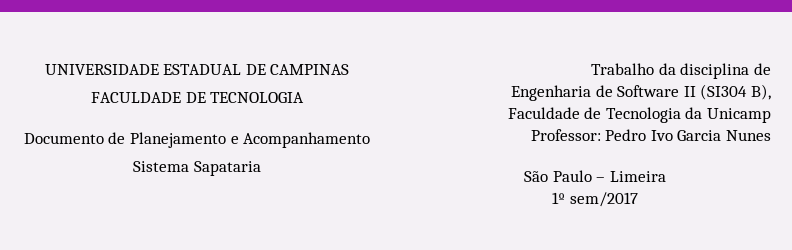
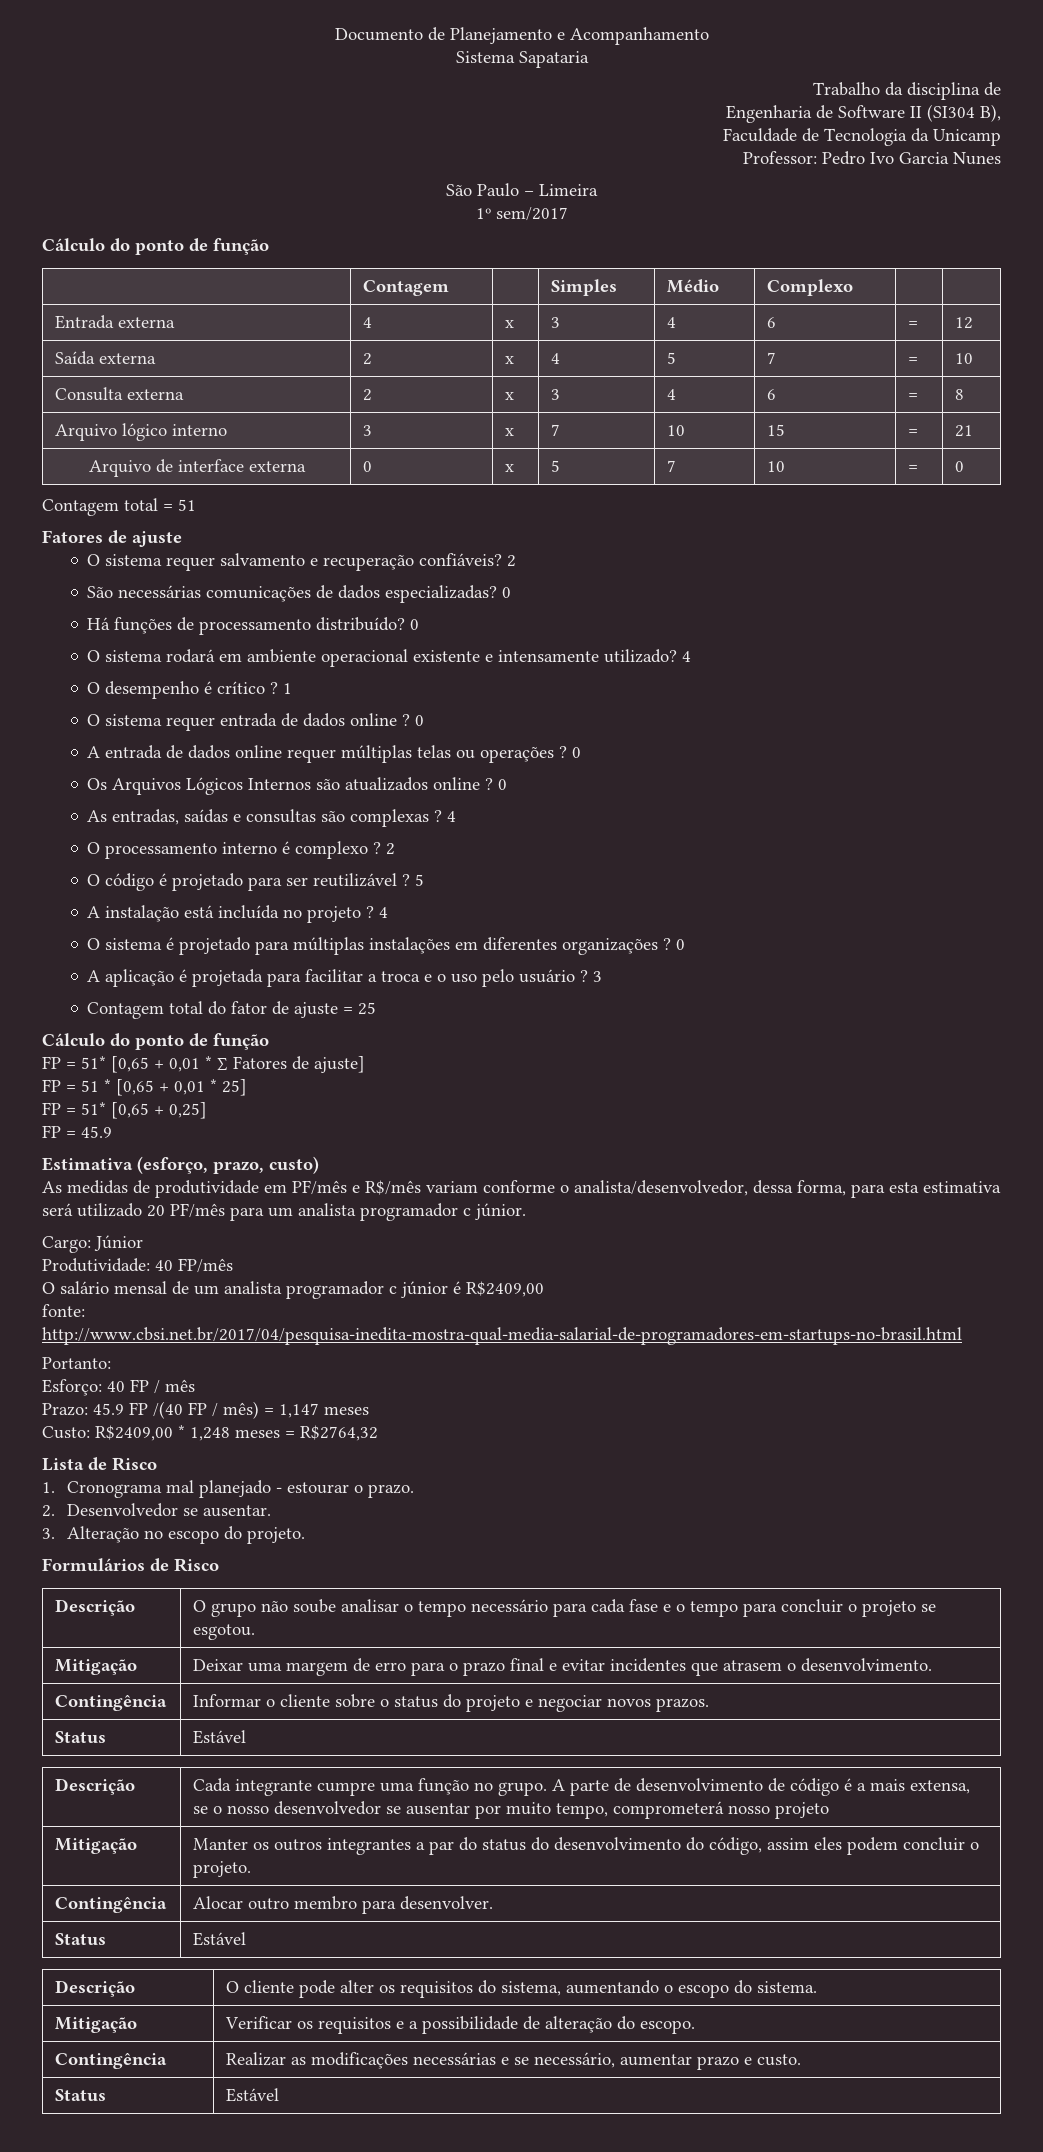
- UNIVERSIDADE ESTADUAL DE CAMPINAS
- FACULDADE DE TECNOLOGIA
  1º sem/2017
+ Cálculo do ponto de função
+ | Contagem | | Simples | Médio | Complexo | |
+ Entrada externa | 4 | x | 3 | 4 | 6 | = | 12
+ Saída externa | 2 | x | 4 | 5 | 7 | = | 10
+ Consulta externa | 2 | x | 3 | 4 | 6 | = | 8
+ Arquivo lógico interno | 3 | x | 7 | 10 | 15 | = | 21
+ Arquivo de interface externa | 0 | x | 5 | 7 | 10 | = | 0
+ Contagem total = 51
+ Fatores de ajuste
+ O sistema requer salvamento e recuperação confiáveis? 2
+ São necessárias comunicações de dados especializadas? 0
+ Há funções de processamento distribuído? 0
+ O sistema rodará em ambiente operacional existente e intensamente utilizado? 4
+ O desempenho é crítico ? 1
+ O sistema requer entrada de dados online ? 0
+ A entrada de dados online requer múltiplas telas ou operações ? 0
+ Os Arquivos Lógicos Internos são atualizados online ? 0
+ As entradas, saídas e consultas são complexas ? 4
+ O processamento interno é complexo ? 2
+ O código é projetado para ser reutilizável ? 5
+ A instalação está incluída no projeto ? 4
+ O sistema é projetado para múltiplas instalações em diferentes organizações ? 0
+ A aplicação é projetada para facilitar a troca e o uso pelo usuário ? 3
+ Contagem total do fator de ajuste = 25
+ Cálculo do ponto de função
+ FP = 51* [0,65 + 0,01 * ∑ Fatores de ajuste]
+ FP = 51 * [0,65 + 0,01 * 25]
+ FP = 51* [0,65 + 0,25]
+ FP = 45.9
+ Estimativa (esforço, prazo, custo)
+ As medidas de produtividade em PF/mês e R$/mês variam conforme o analista/desenvolvedor, dessa forma, para esta estimativa será utilizado 20 PF/mês para um analista programador c júnior.
+ Cargo: Júnior
+ Produtividade: 40 FP/mês
+ O salário mensal de um analista programador c júnior é R$2409,00
+ fonte: http://www.cbsi.net.br/2017/04/pesquisa-inedita-mostra-qual-media-salarial-de-programadores-em-startups-no-brasil.html
+ Portanto:
+ Esforço: 40 FP / mês
+ Prazo: 45.9 FP /(40 FP / mês) = 1,147 meses
+ Custo: R$2409,00 * 1,248 meses = R$2764,32
+ Lista de Risco
+ 1. Cronograma mal planejado - estourar o prazo.
+ 2. Desenvolvedor se ausentar.
+ 3. Alteração no escopo do projeto.
+ Formulários de Risco
+ Descrição | O grupo não soube analisar o tempo necessário para cada fase e o tempo para concluir o projeto se esgotou.
+ Mitigação | Deixar uma margem de erro para o prazo final e evitar incidentes que atrasem o desenvolvimento.
+ Contingência | Informar o cliente sobre o status do projeto e negociar novos prazos.
+ Status | Estável
+ Descrição | Cada integrante cumpre uma função no grupo. A parte de desenvolvimento de código é a mais extensa, se o nosso desenvolvedor se ausentar por muito tempo, comprometerá nosso projeto
+ Mitigação | Manter os outros integrantes a par do status do desenvolvimento do código, assim eles podem concluir o projeto.
+ Contingência | Alocar outro membro para desenvolver.
+ Status | Estável
+ Descrição | O cliente pode alter os requisitos do sistema, aumentando o escopo do sistema.
+ Mitigação | Verificar os requisitos e a possibilidade de alteração do escopo.
+ Contingência | Realizar as modificações necessárias e se necessário, aumentar prazo e custo.
+ Status | Estável

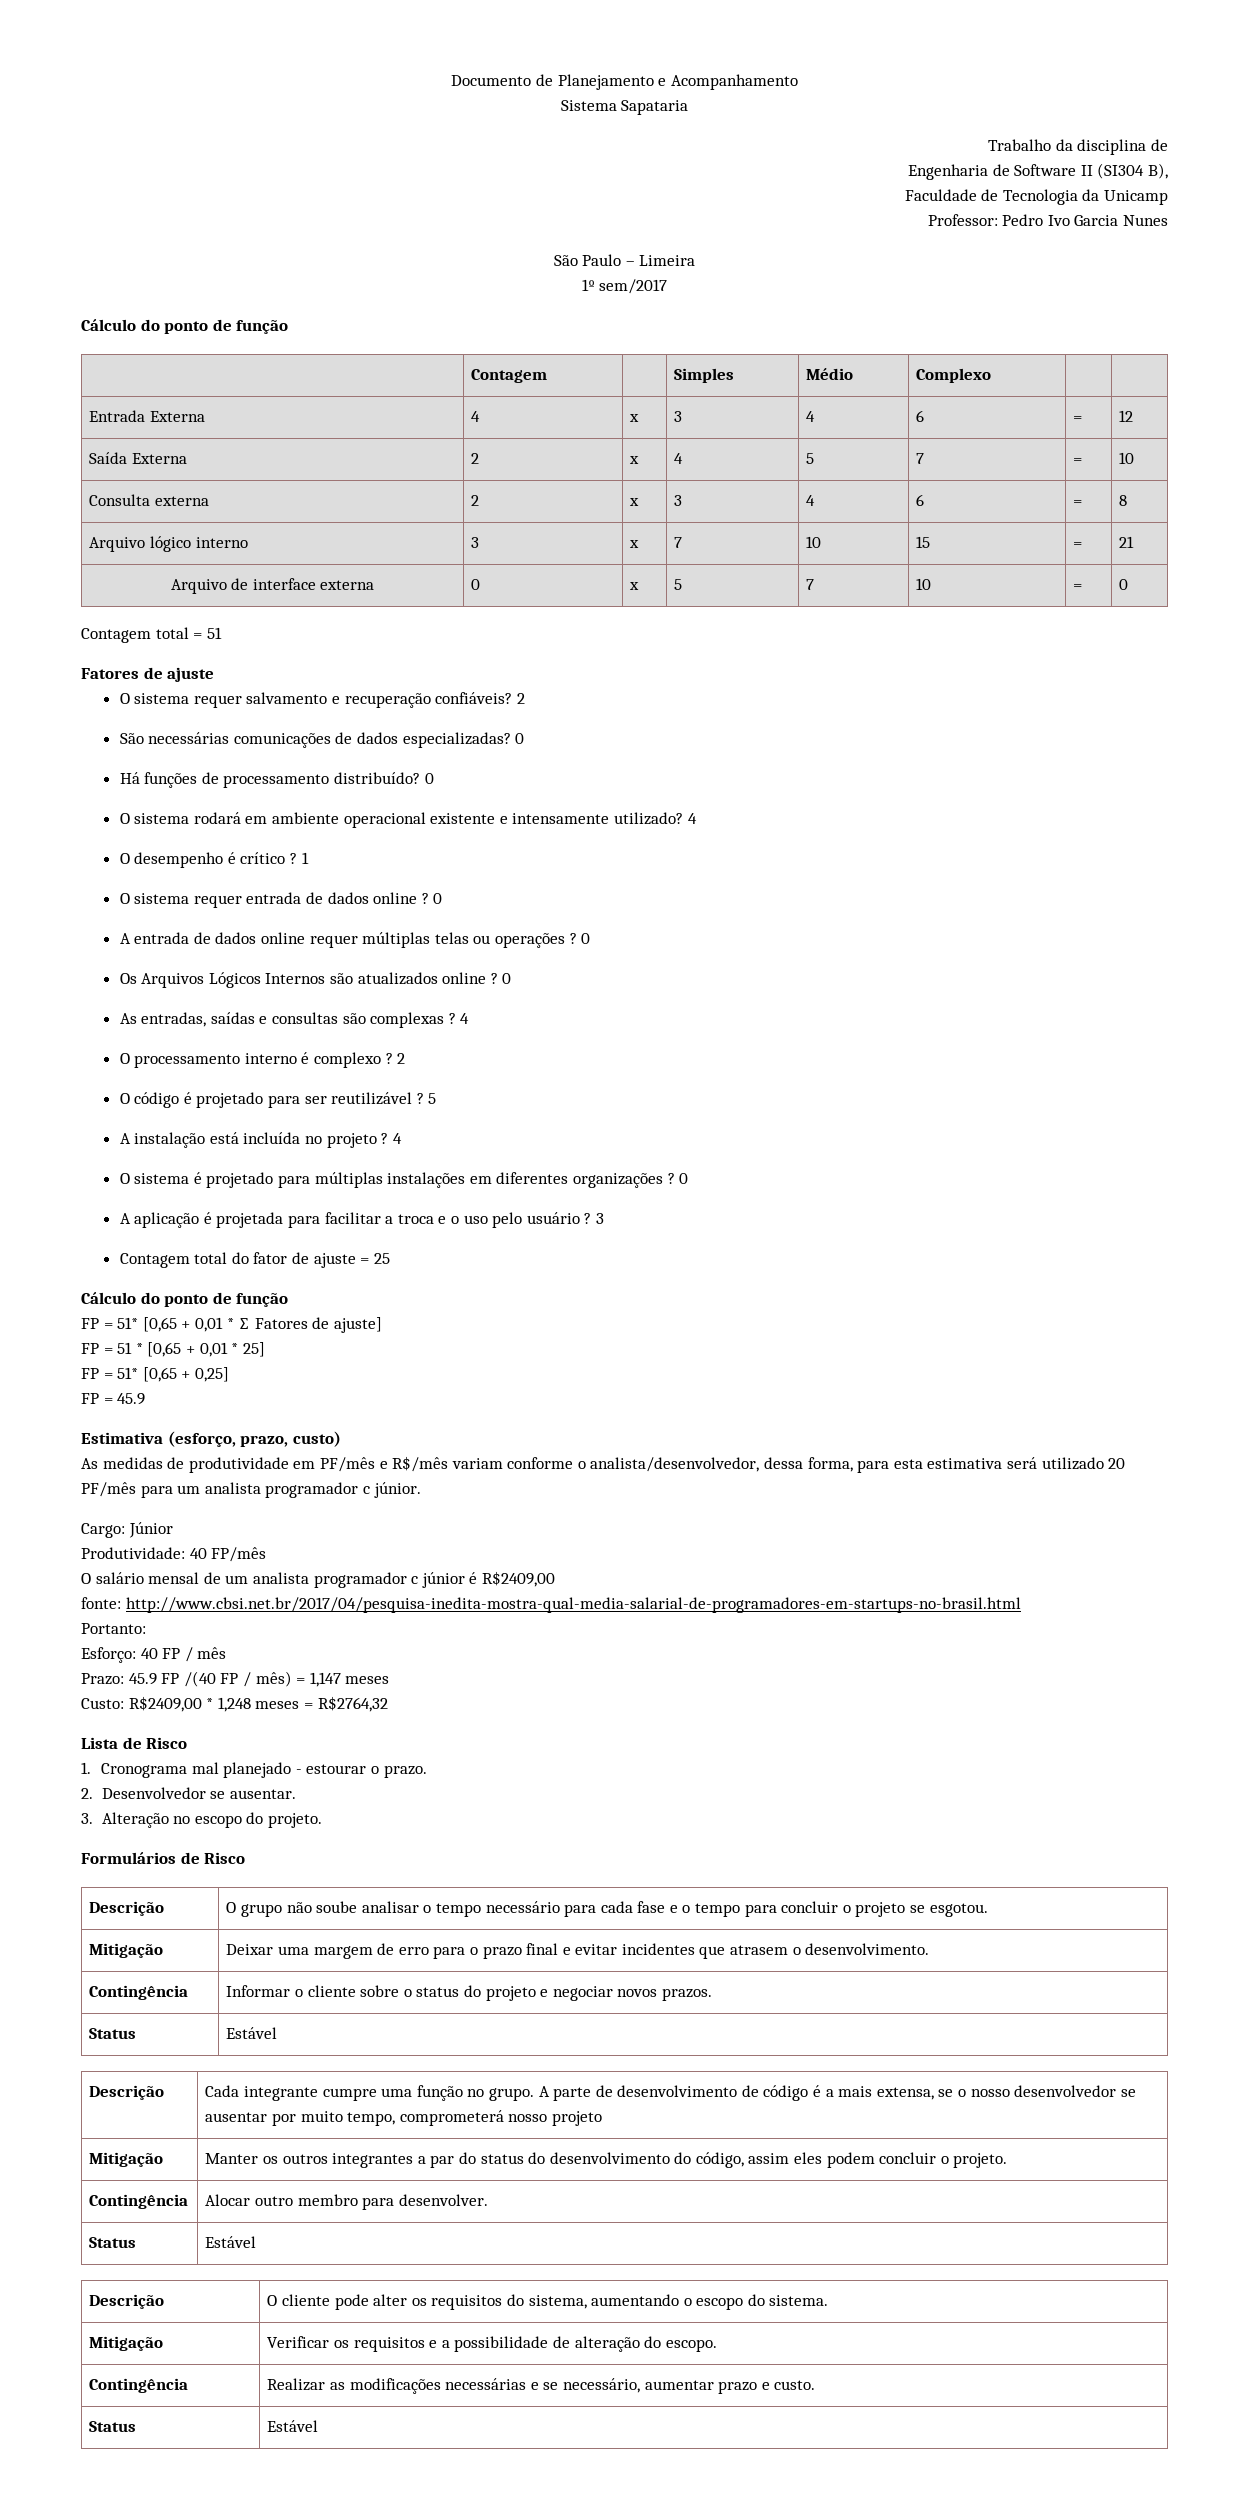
- Entrada externa | 4 | x | 3 | 4 | 6 | = | 12
+ Entrada Externa | 4 | x | 3 | 4 | 6 | = | 12
- Saída externa | 2 | x | 4 | 5 | 7 | = | 10
+ Saída Externa | 2 | x | 4 | 5 | 7 | = | 10

